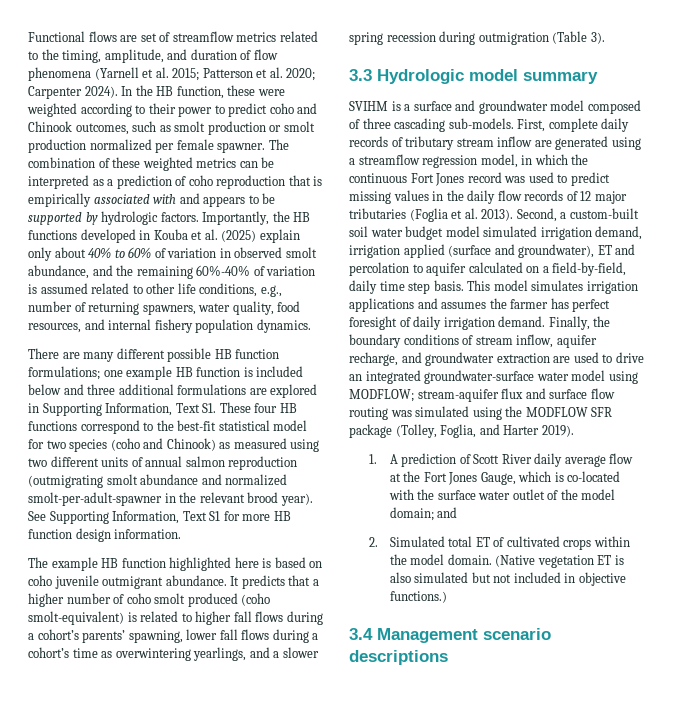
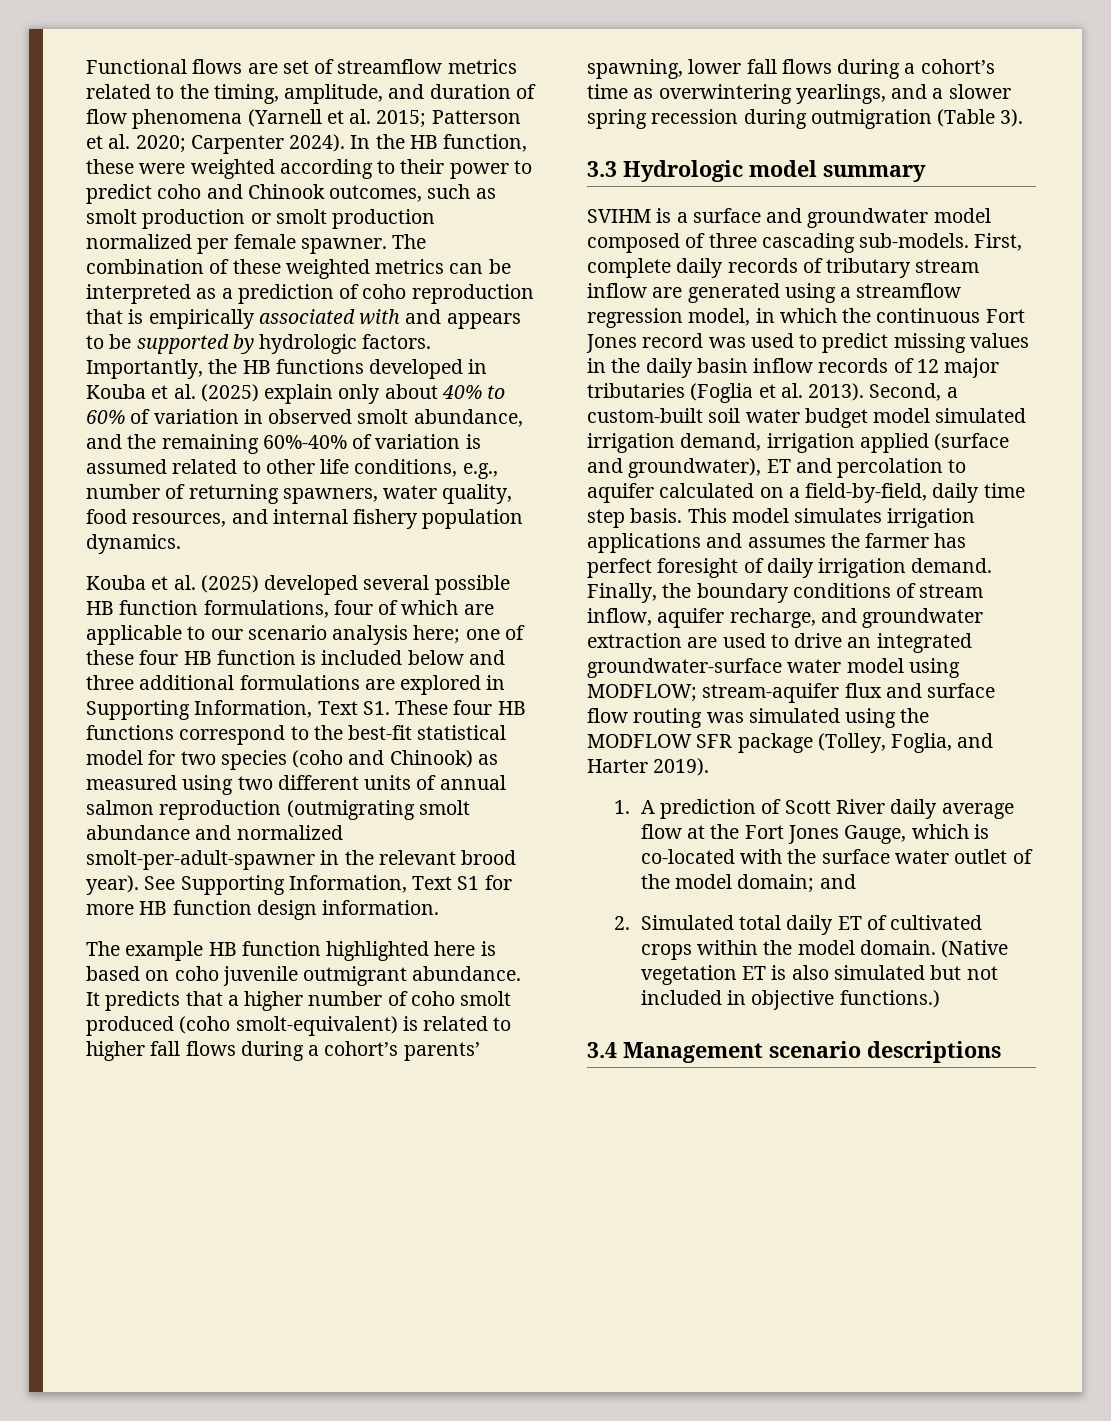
- There are many different possible HB function formulations; one example HB function is included below and three additional formulations are explored in Supporting Information, Text S1. These four HB functions correspond to the best-fit statistical model for two species (coho and Chinook) as measured using two different units of annual salmon reproduction (outmigrating smolt abundance and normalized smolt-per-adult-spawner in the relevant brood year).
+ Kouba et al. (2025) developed several possible HB function formulations, four of which are applicable to our scenario analysis here; one of these four HB function is included below and three additional formulations are explored in Supporting Information, Text S1. These four HB functions correspond to the best-fit statistical model for two species (coho and Chinook) as measured using two different units of annual salmon reproduction (outmigrating smolt abundance and normalized smolt-per-adult-spawner in the relevant brood year).
- First, complete daily records of tributary stream inflow are generated using a streamflow regression model, in which the continuous Fort Jones record was used to predict missing values in the daily flow records of 12 major tributaries (Foglia et al. 2013).
+ First, complete daily records of tributary stream inflow are generated using a streamflow regression model, in which the continuous Fort Jones record was used to predict missing values in the daily basin inflow records of 12 major tributaries (Foglia et al. 2013).
- 2. Simulated total ET of cultivated crops within the model domain.
+ 2. Simulated total daily ET of cultivated crops within the model domain.

